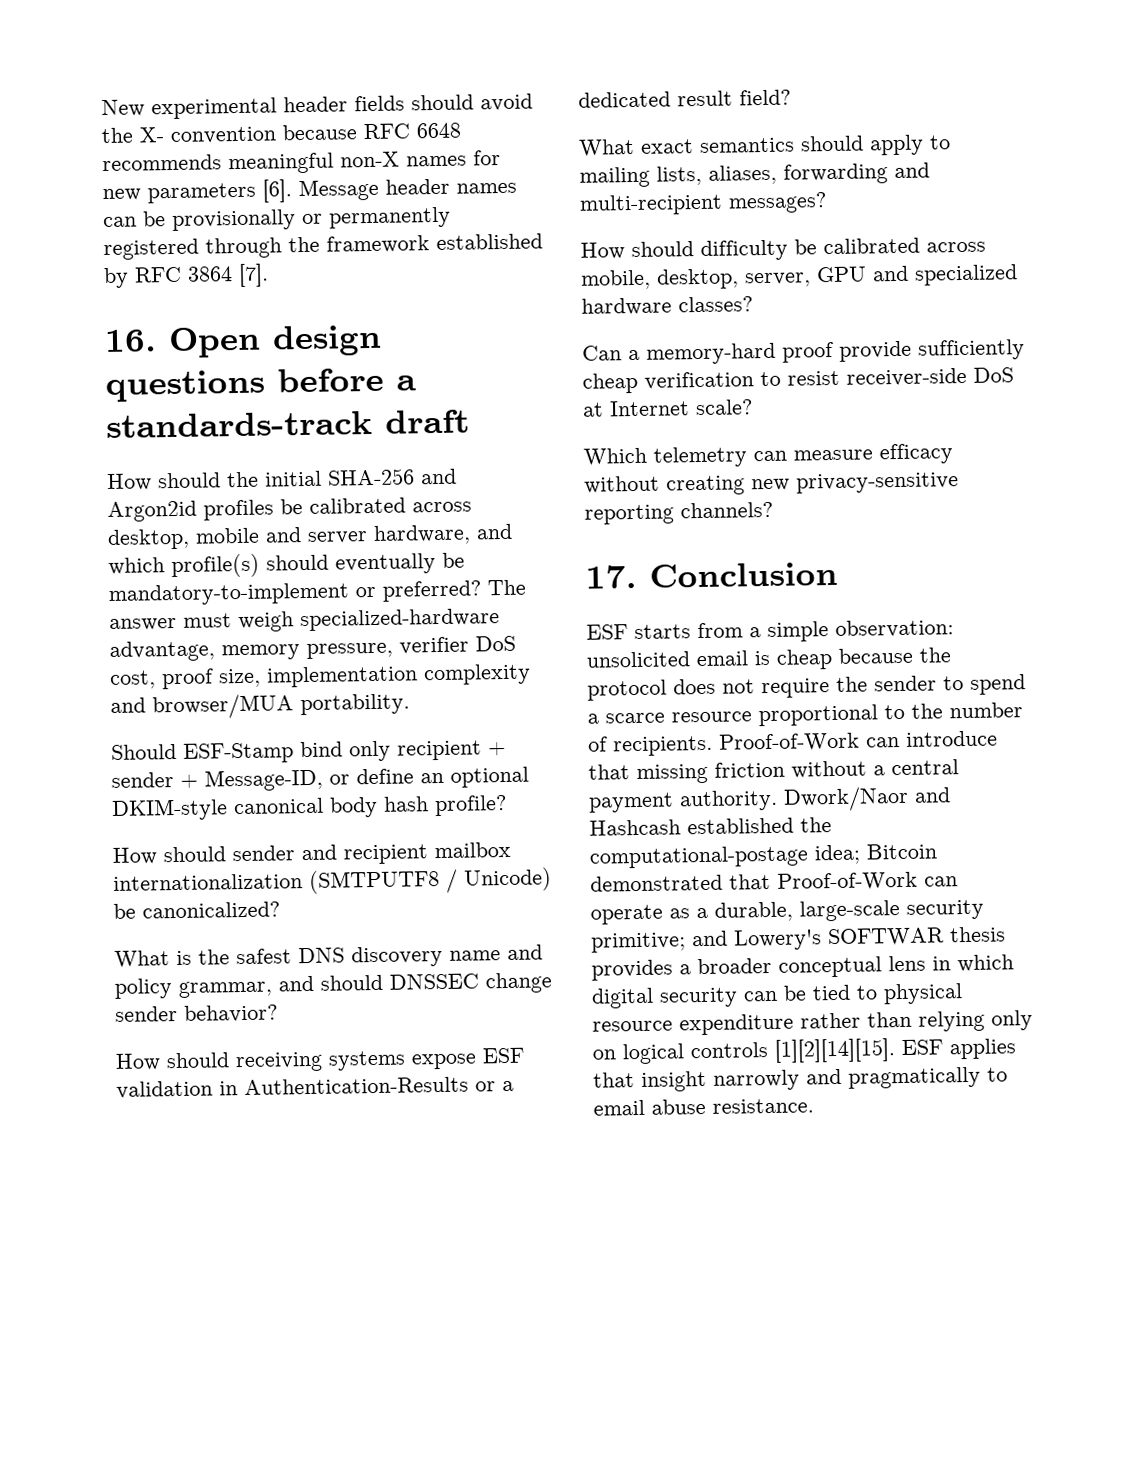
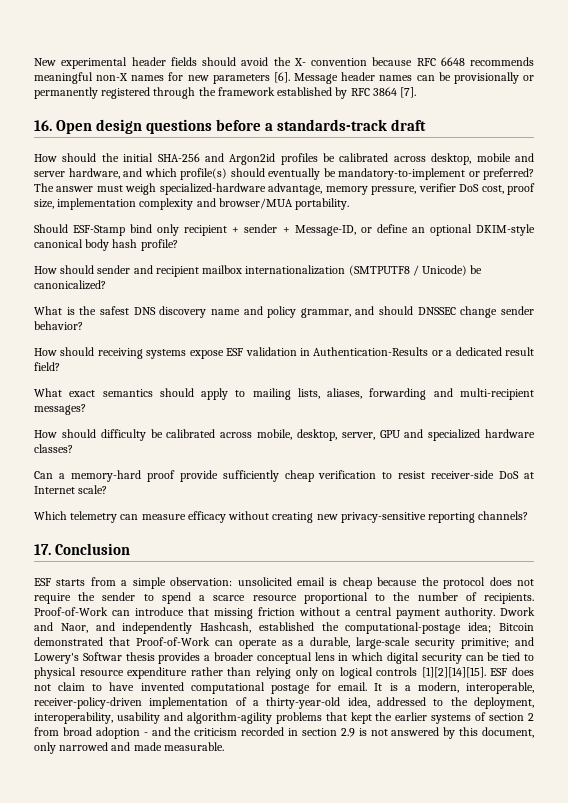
- Dwork/Naor and Hashcash established the computational-postage idea; Bitcoin demonstrated that Proof-of-Work can operate as a durable, large-scale security primitive; and Lowery's SOFTWAR thesis provides a broader conceptual lens in which digital security can be tied to physical resource expenditure rather than relying only on logical controls [1][2][14][15].
+ Dwork and Naor, and independently Hashcash, established the computational-postage idea; Bitcoin demonstrated that Proof-of-Work can operate as a durable, large-scale security primitive; and Lowery's Softwar thesis provides a broader conceptual lens in which digital security can be tied to physical resource expenditure rather than relying only on logical controls [1][2][14][15].
- ESF applies that insight narrowly and pragmatically to email abuse resistance.
+ ESF does not claim to have invented computational postage for email. It is a modern, interoperable, receiver-policy-driven implementation of a thirty-year-old idea, addressed to the deployment, interoperability, usability and algorithm-agility problems that kept the earlier systems of section 2 from broad adoption - and the criticism recorded in section 2.9 is not answered by this document, only narrowed and made measurable.

